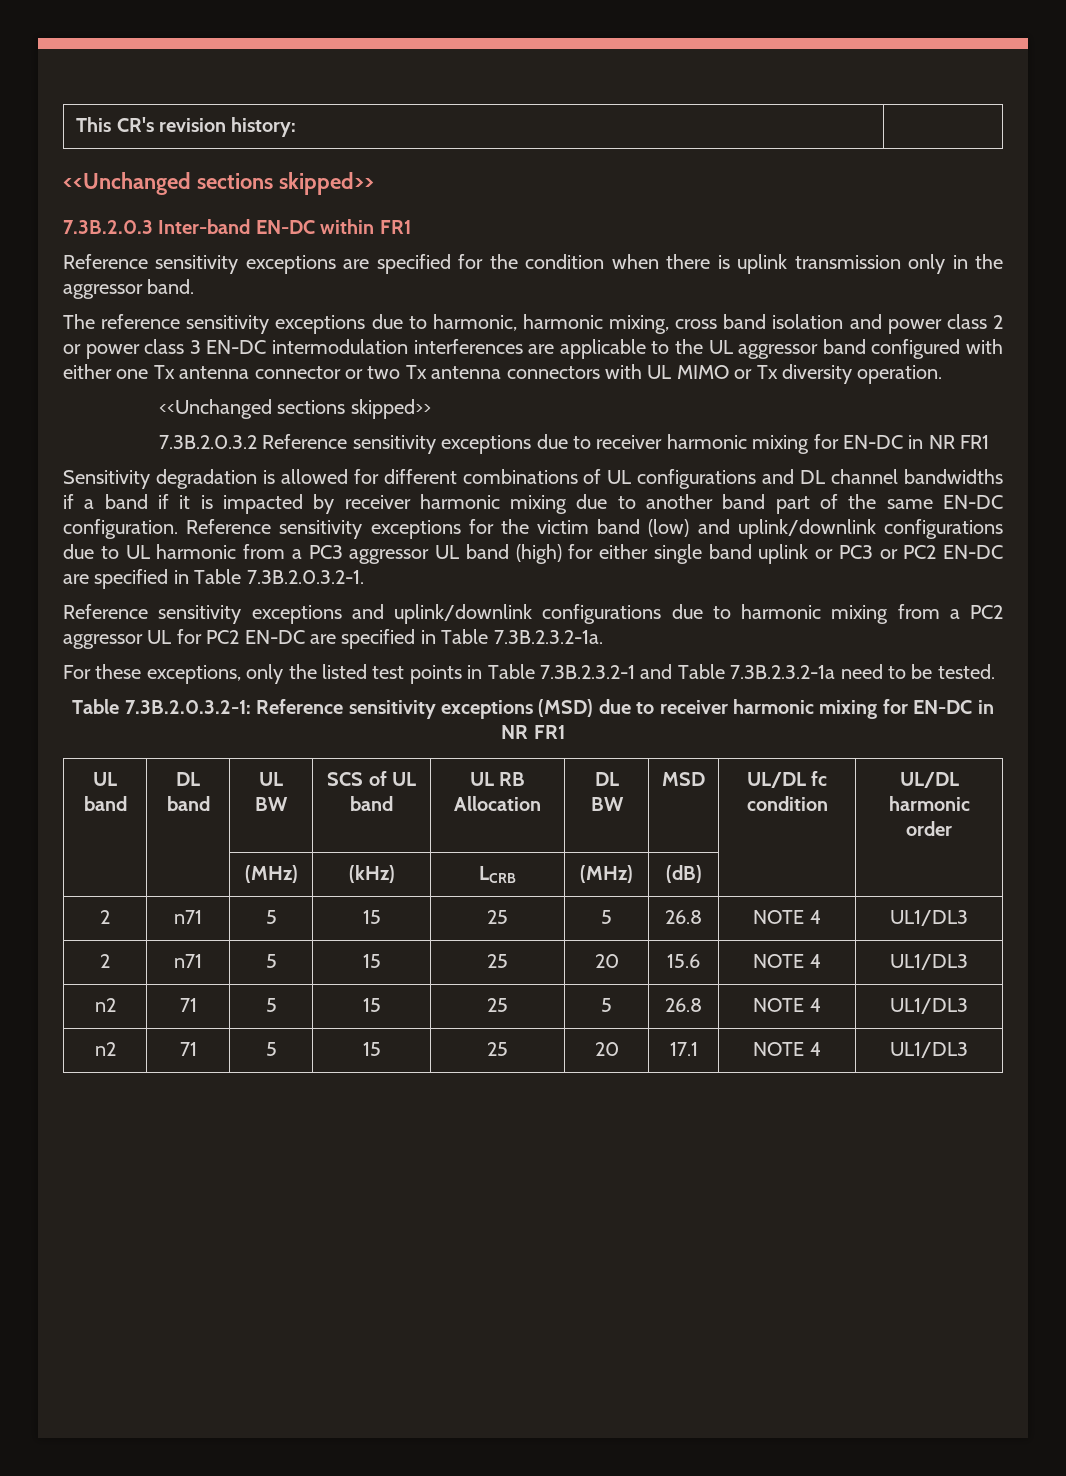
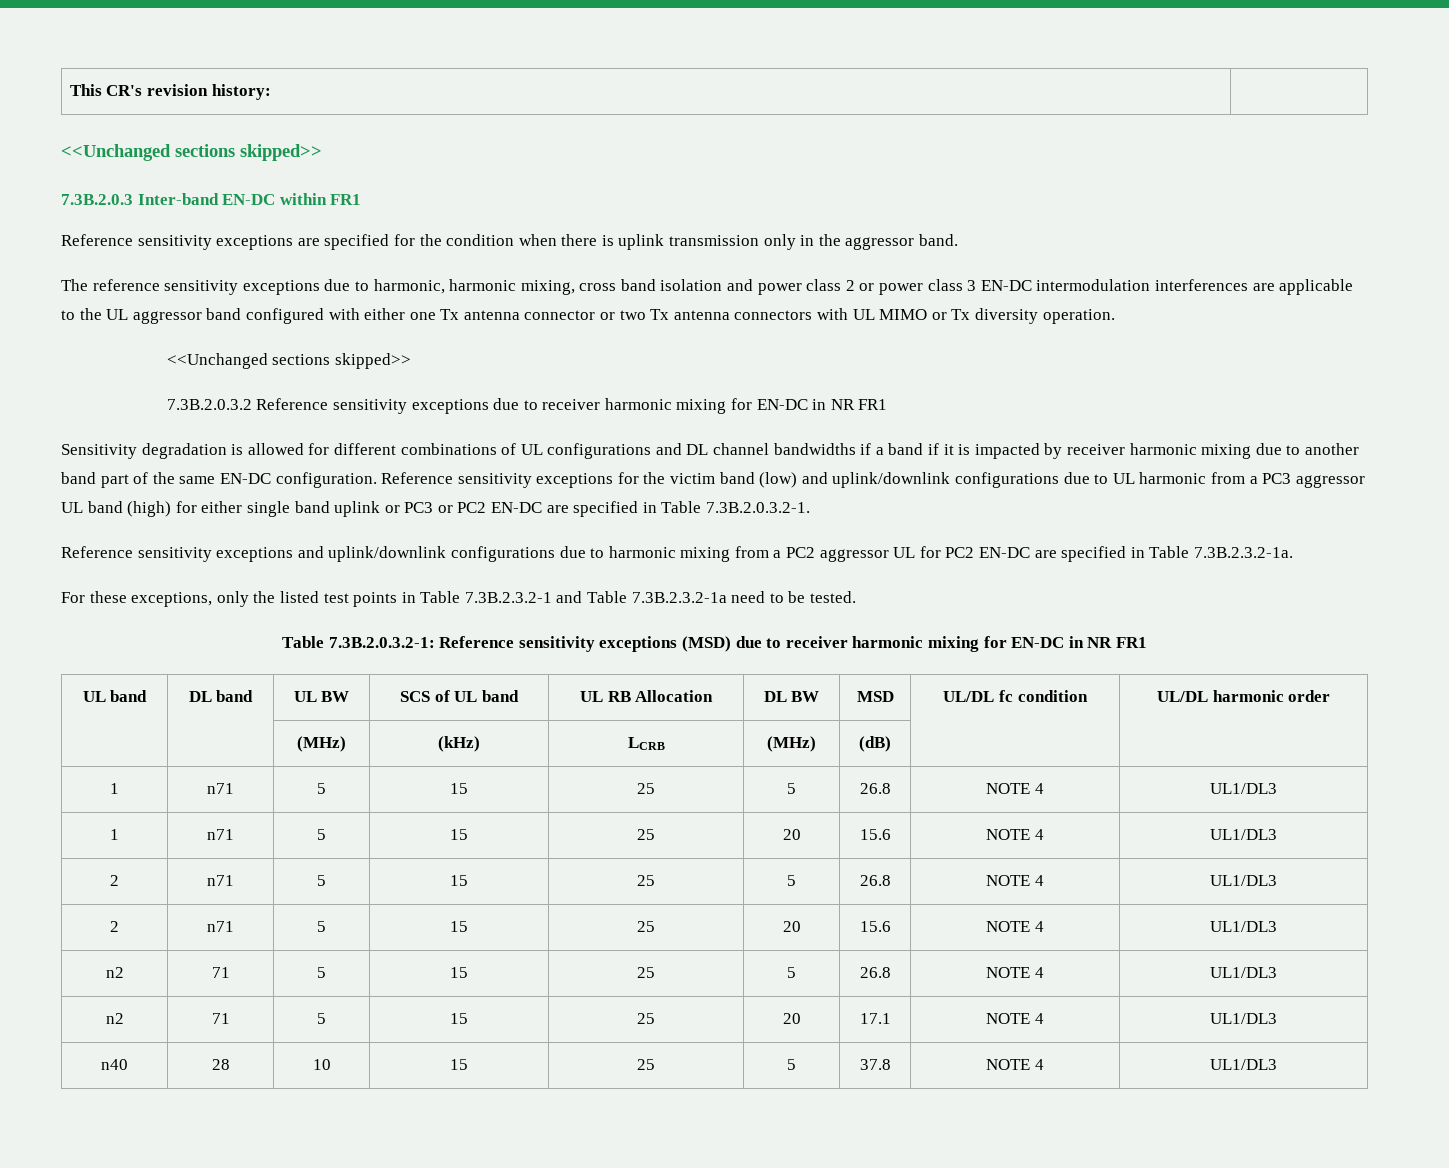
+ 1 | n71 | 5 | 15 | 25 | 5 | 26.8 | NOTE 4 | UL1/DL3
+ 1 | n71 | 5 | 15 | 25 | 20 | 15.6 | NOTE 4 | UL1/DL3
+ n40 | 28 | 10 | 15 | 25 | 5 | 37.8 | NOTE 4 | UL1/DL3

